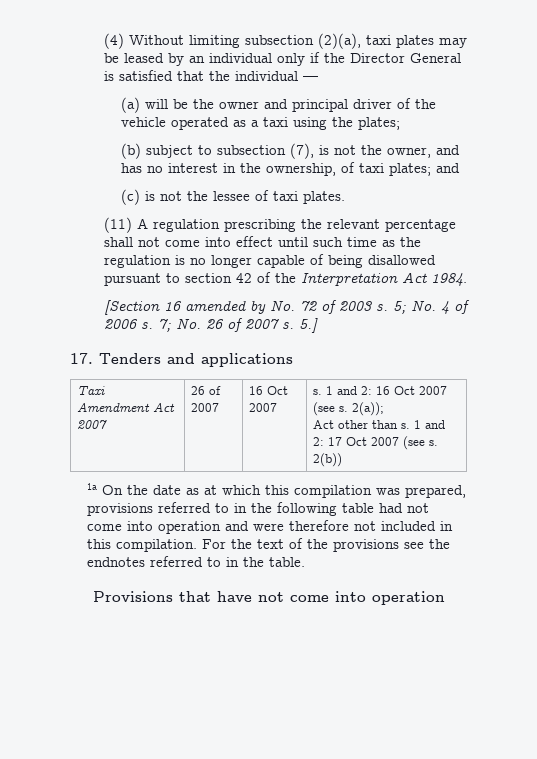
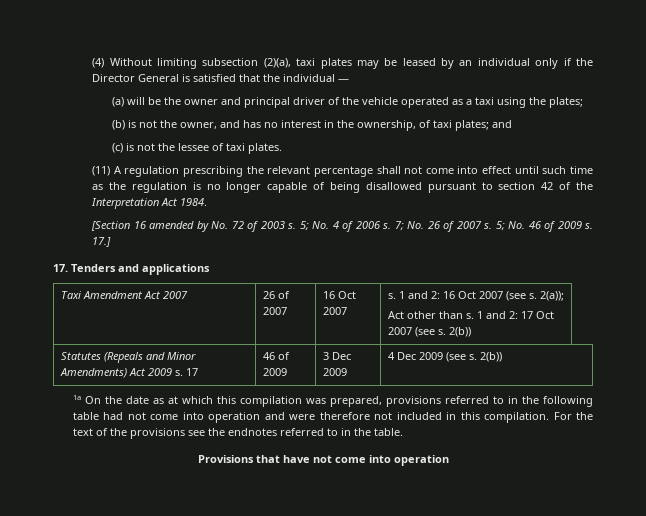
- (b) subject to subsection (7), is not the owner, and has no interest in the ownership, of taxi plates; and
+ (b) is not the owner, and has no interest in the ownership, of taxi plates; and
- 5.]
+ 5; No. 46 of 2009 s. 17.]
+ Statutes (Repeals and Minor Amendments) Act 2009 s. 17 | 46 of 2009 | 3 Dec 2009 | 4 Dec 2009 (see s. 2(b))

